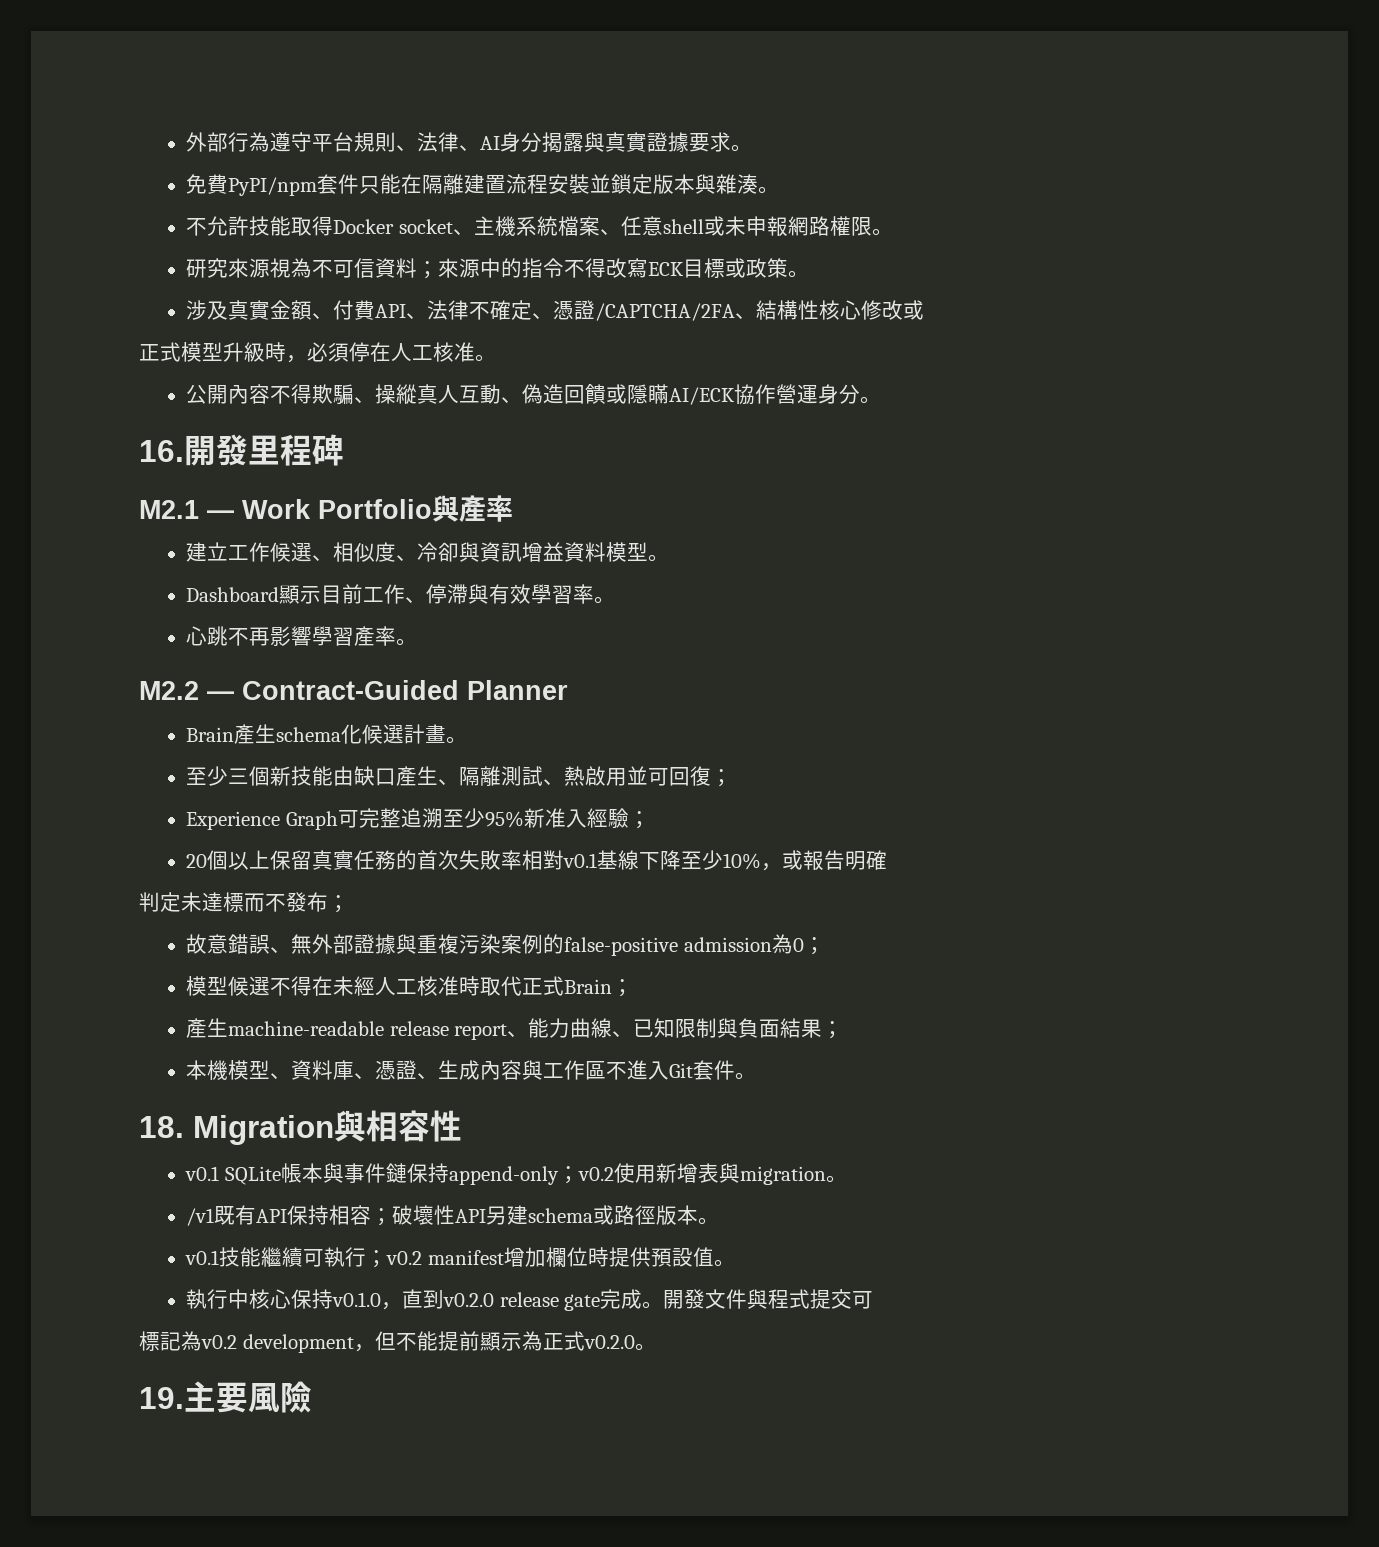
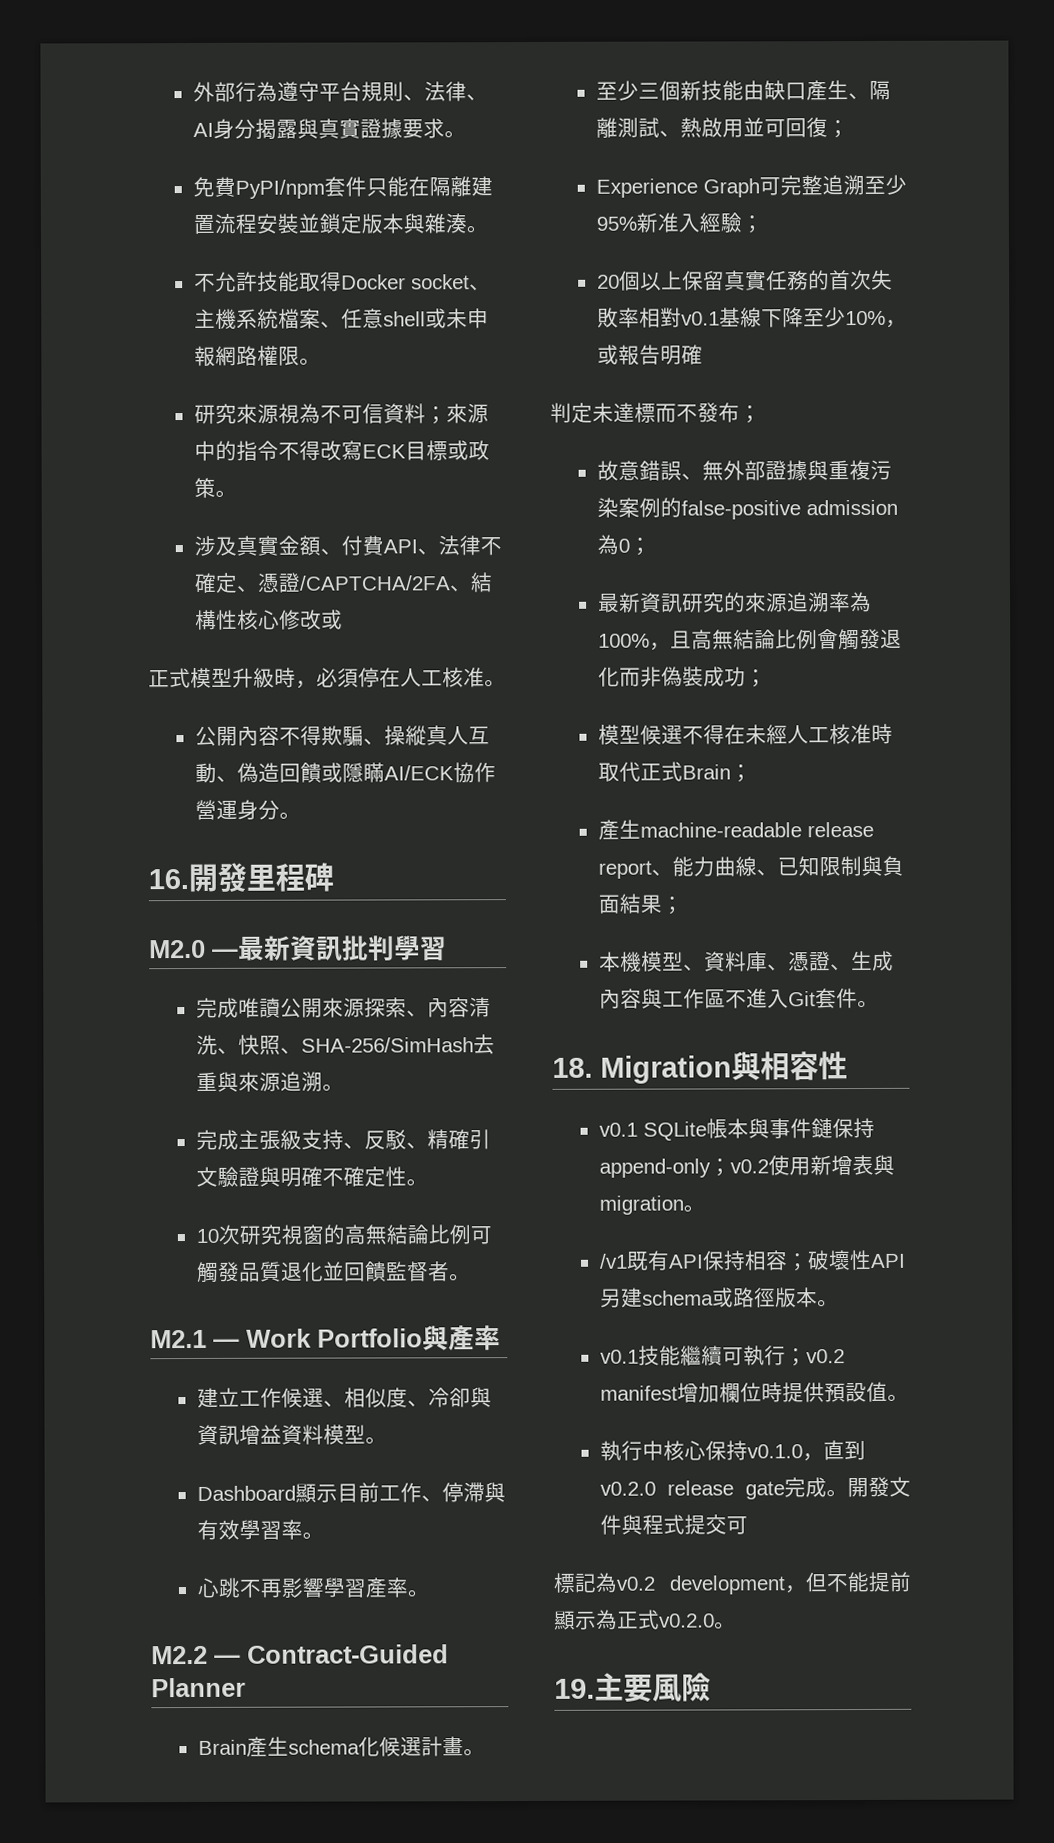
+ M2.0 —最新資訊批判學習
+ 完成唯讀公開來源探索、內容清洗、快照、SHA-256/SimHash去重與來源追溯。
+ 完成主張級支持、反駁、精確引文驗證與明確不確定性。
+ 10次研究視窗的高無結論比例可觸發品質退化並回饋監督者。
+ 最新資訊研究的來源追溯率為100%，且高無結論比例會觸發退化而非偽裝成功；

